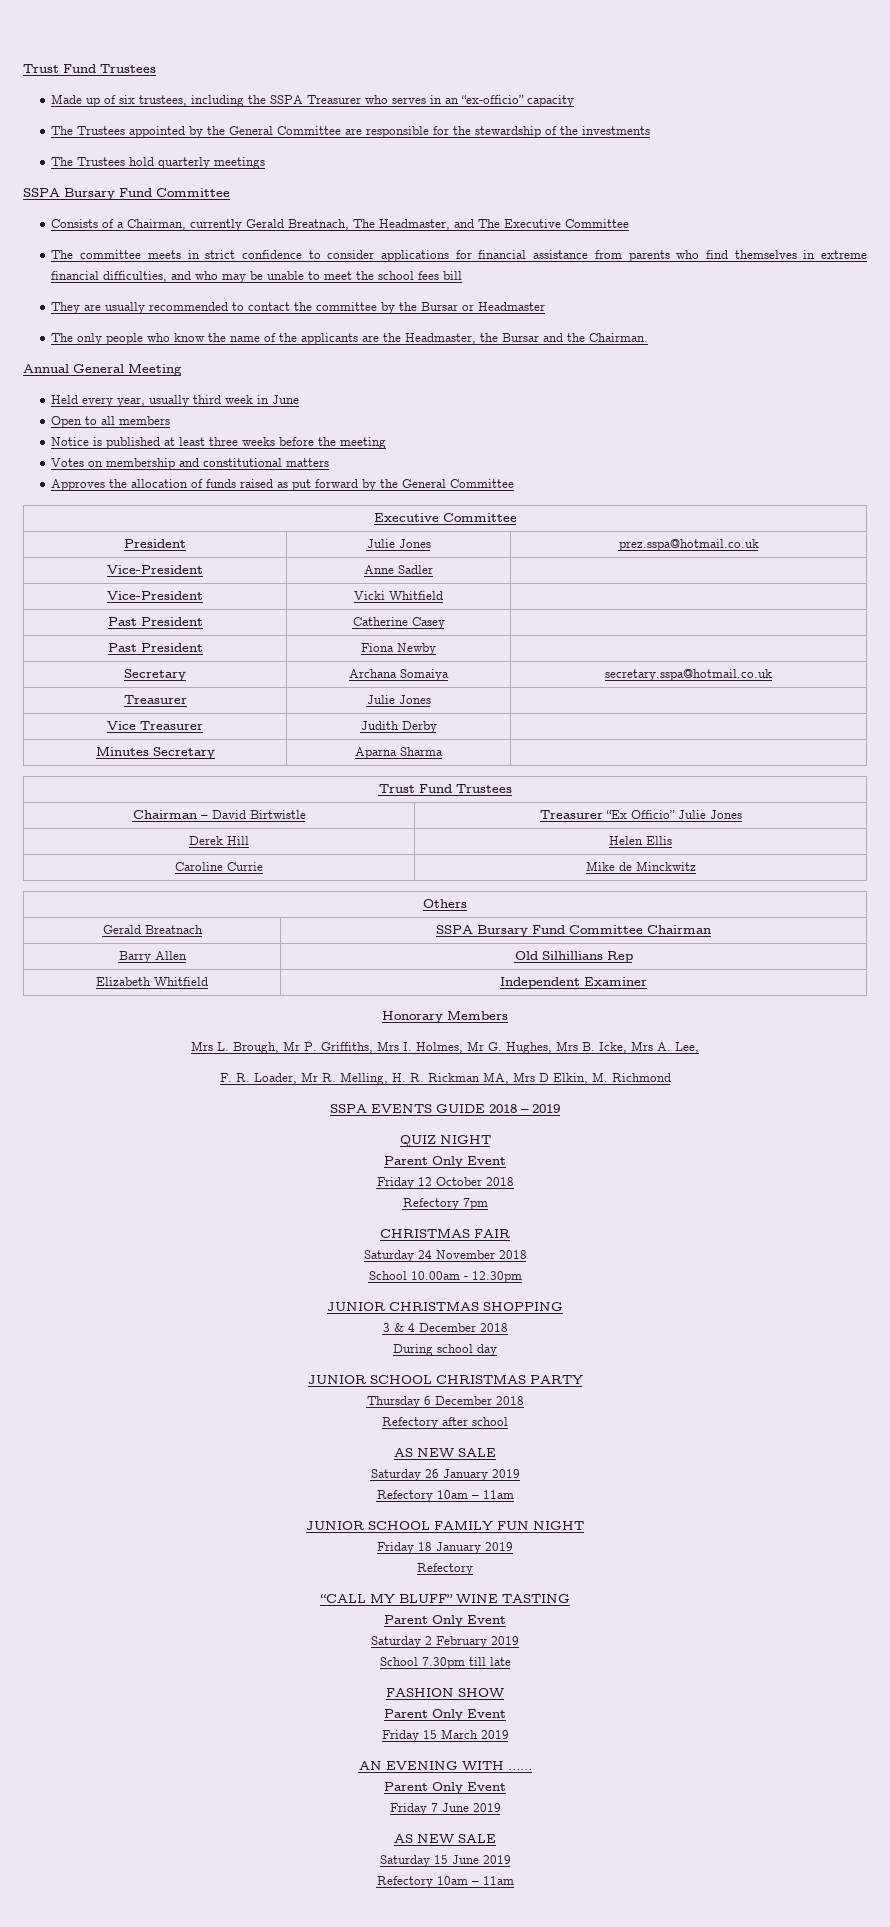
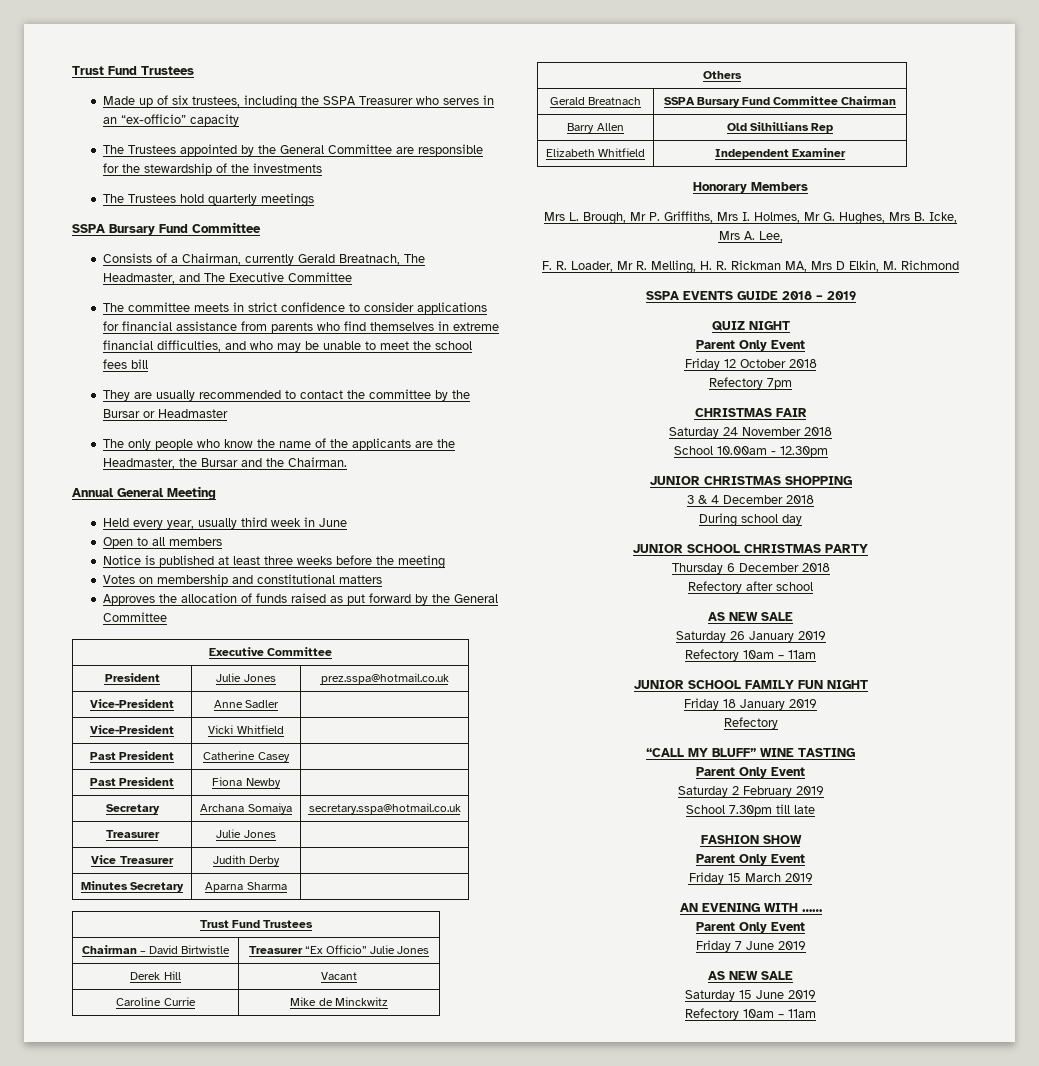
- Derek Hill | Helen Ellis
+ Derek Hill | Vacant

